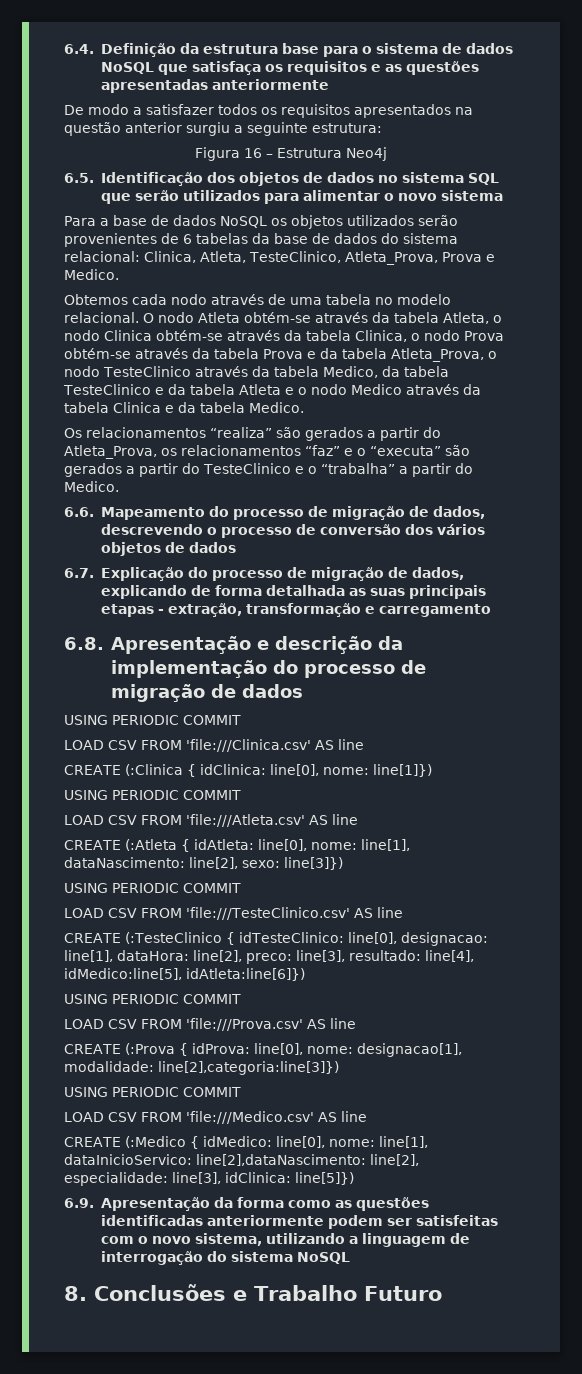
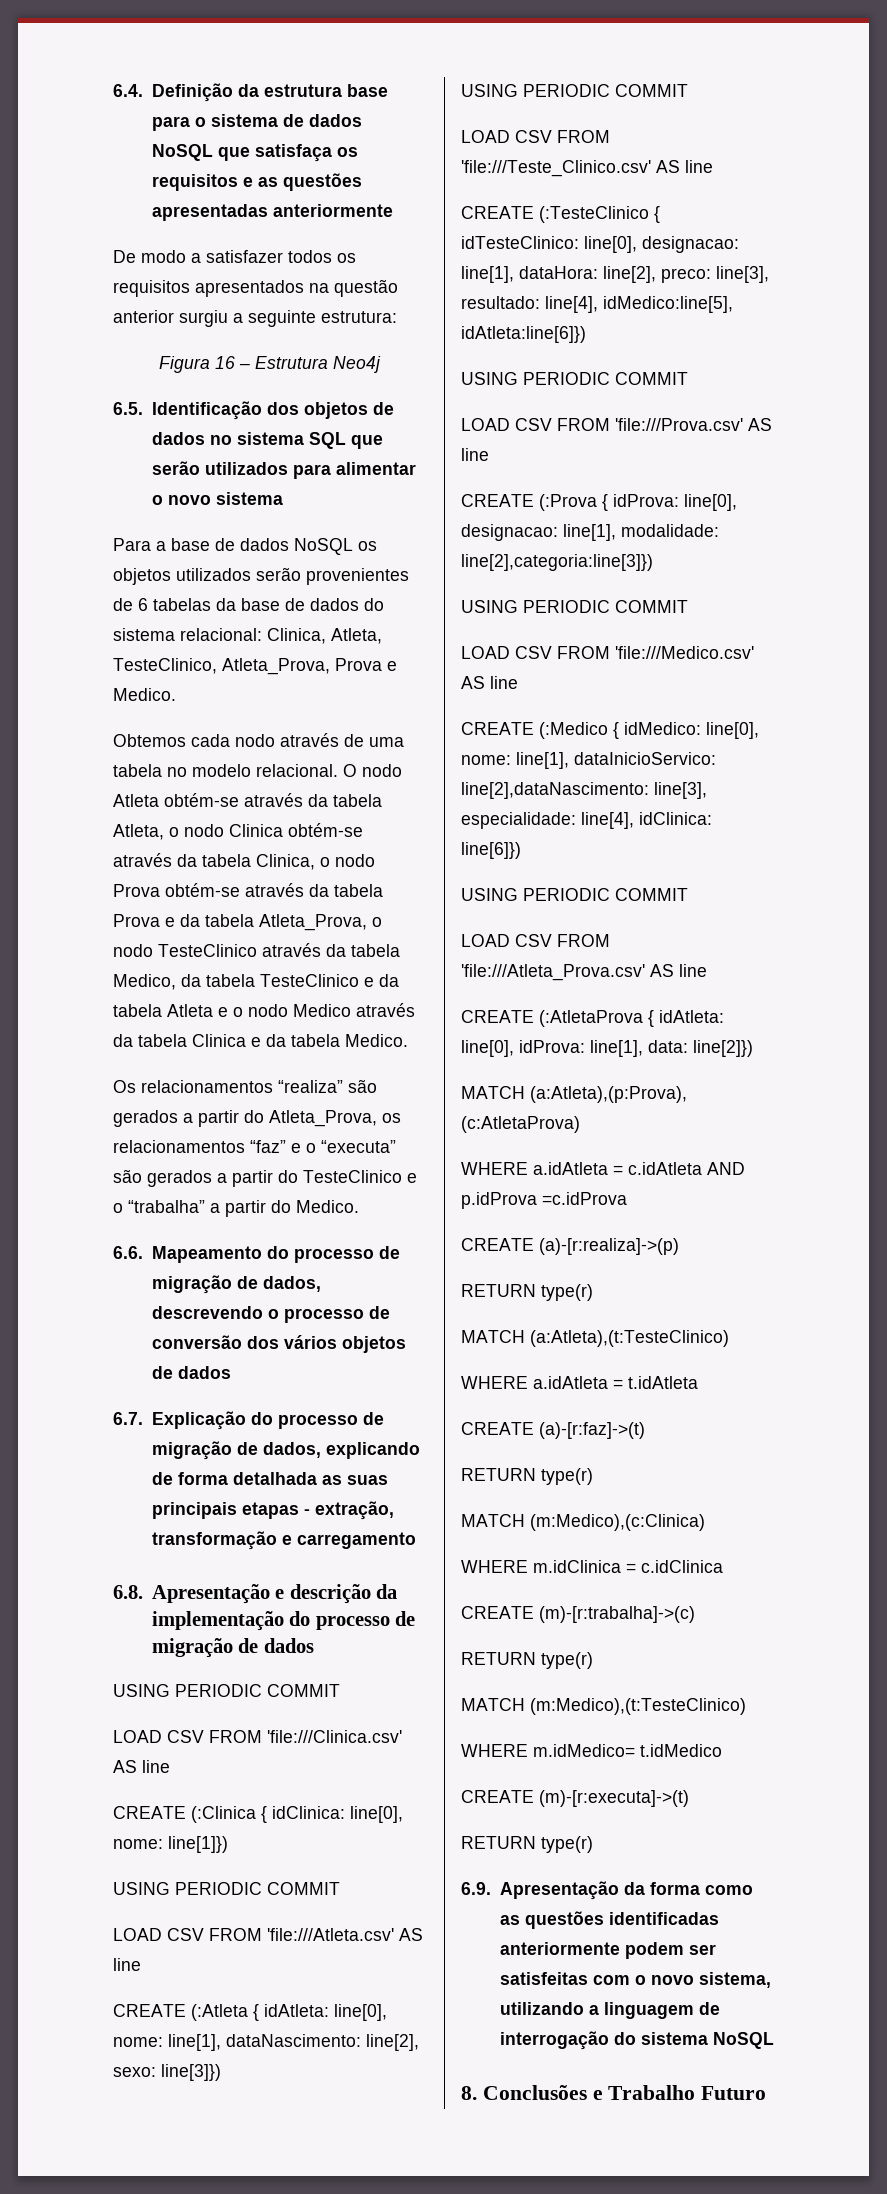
- LOAD CSV FROM 'file:///TesteClinico.csv' AS line
+ LOAD CSV FROM 'file:///Teste_Clinico.csv' AS line
- CREATE (:Prova { idProva: line[0], nome: designacao[1], modalidade: line[2],categoria:line[3]})
+ CREATE (:Prova { idProva: line[0], designacao: line[1], modalidade: line[2],categoria:line[3]})
- CREATE (:Medico { idMedico: line[0], nome: line[1], dataInicioServico: line[2],dataNascimento: line[2], especialidade: line[3], idClinica: line[5]})
+ CREATE (:Medico { idMedico: line[0], nome: line[1], dataInicioServico: line[2],dataNascimento: line[3], especialidade: line[4], idClinica: line[6]})
+ USING PERIODIC COMMIT
+ LOAD CSV FROM 'file:///Atleta_Prova.csv' AS line
+ CREATE (:AtletaProva { idAtleta: line[0], idProva: line[1], data: line[2]})
+ MATCH (a:Atleta),(p:Prova), (c:AtletaProva)
+ WHERE a.idAtleta = c.idAtleta AND p.idProva =c.idProva
+ CREATE (a)-[r:realiza]->(p)
+ RETURN type(r)
+ MATCH (a:Atleta),(t:TesteClinico)
+ WHERE a.idAtleta = t.idAtleta
+ CREATE (a)-[r:faz]->(t)
+ RETURN type(r)
+ MATCH (m:Medico),(c:Clinica)
+ WHERE m.idClinica = c.idClinica
+ CREATE (m)-[r:trabalha]->(c)
+ RETURN type(r)
+ MATCH (m:Medico),(t:TesteClinico)
+ WHERE m.idMedico= t.idMedico
+ CREATE (m)-[r:executa]->(t)
+ RETURN type(r)

